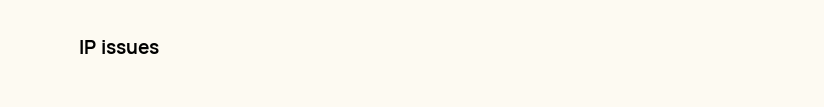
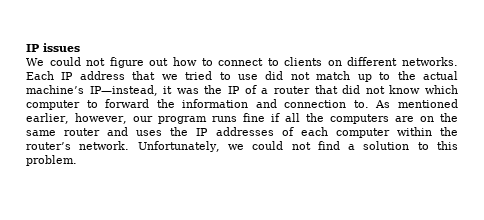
+ We could not figure out how to connect to clients on different networks. Each IP address that we tried to use did not match up to the actual machine’s IP—instead, it was the IP of a router that did not know which computer to forward the information and connection to. As mentioned earlier, however, our program runs fine if all the computers are on the same router and uses the IP addresses of each computer within the router’s network. Unfortunately, we could not find a solution to this problem.

